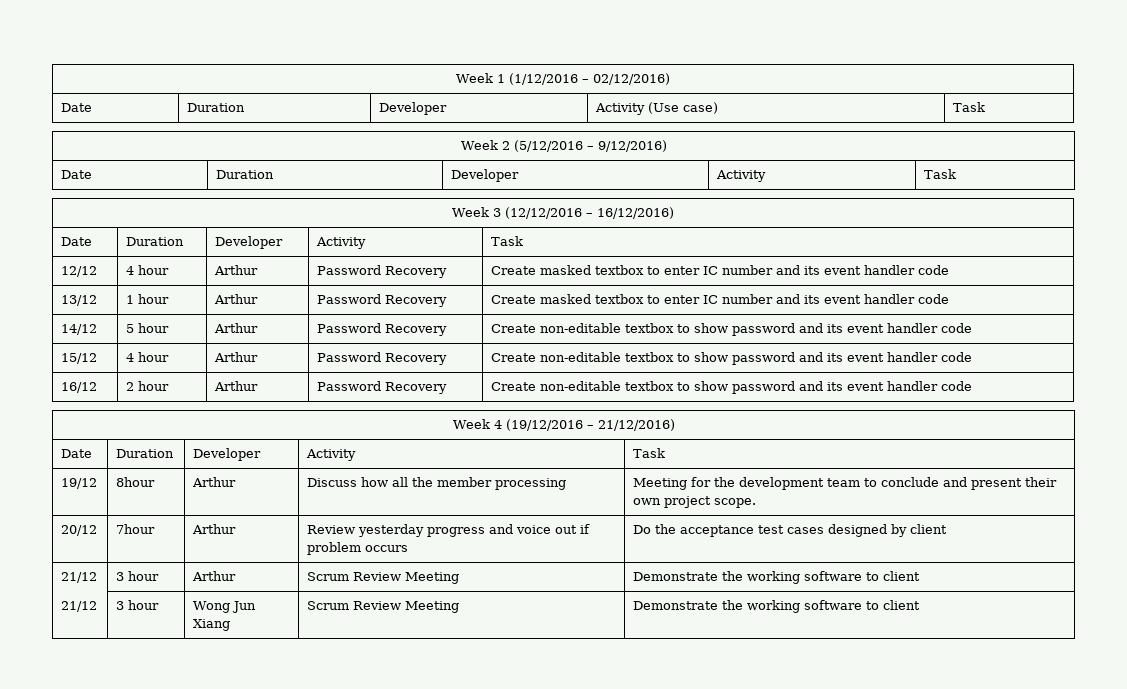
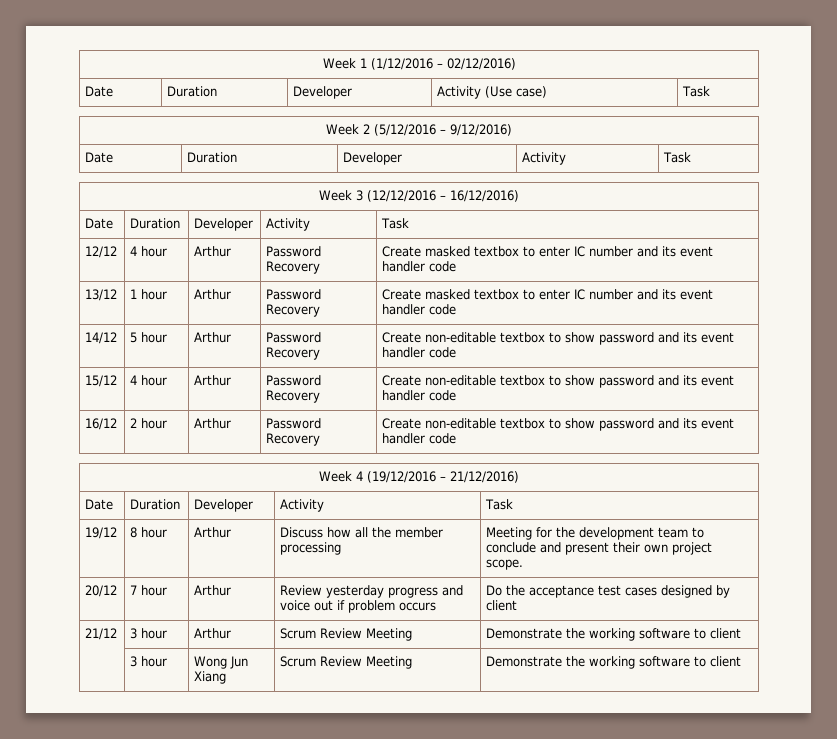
- 19/12 | 8hour | Arthur | Discuss how all the member processing | Meeting for the development team to conclude and present their own project scope.
+ 19/12 | 8 hour | Arthur | Discuss how all the member processing | Meeting for the development team to conclude and present their own project scope.
- 20/12 | 7hour | Arthur | Review yesterday progress and voice out if problem occurs | Do the acceptance test cases designed by client
+ 20/12 | 7 hour | Arthur | Review yesterday progress and voice out if problem occurs | Do the acceptance test cases designed by client
- 21/12 | 3 hour | Wong Jun Xiang | Scrum Review Meeting | Demonstrate the working software to client
+ | 3 hour | Wong Jun Xiang | Scrum Review Meeting | Demonstrate the working software to client

